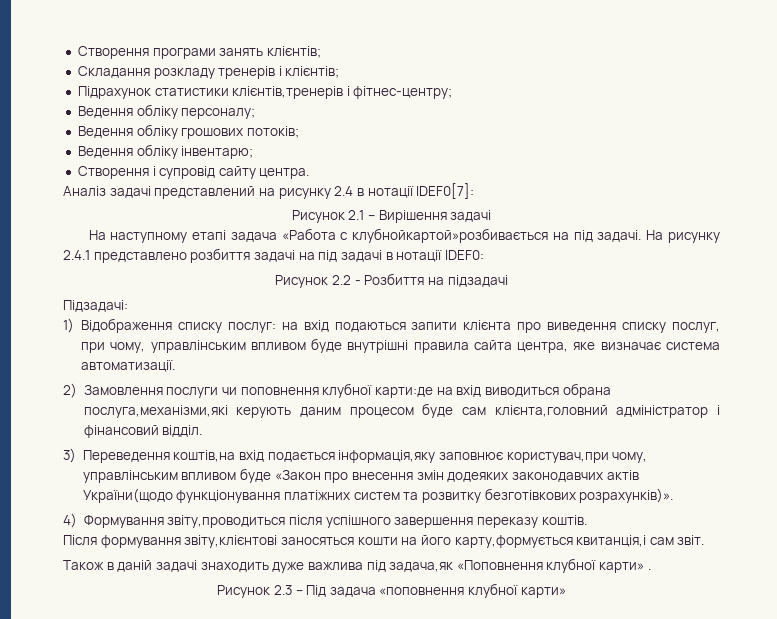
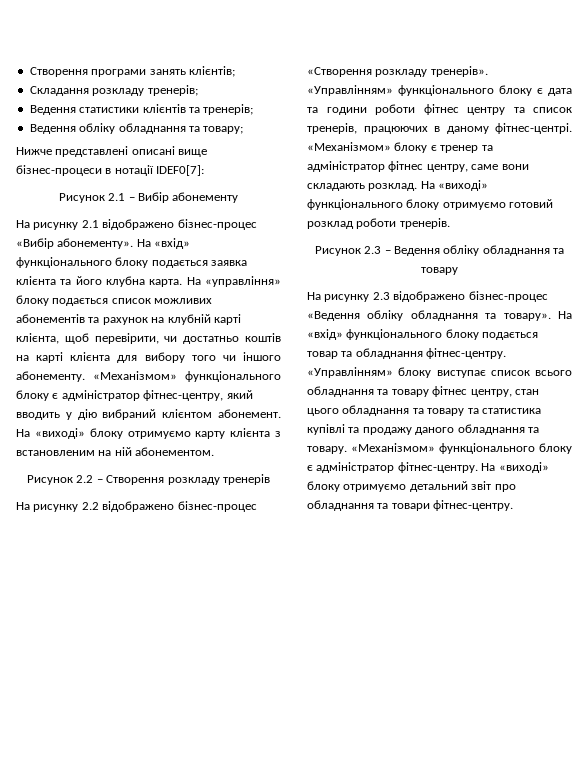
- Складання розкладу тренерів і клієнтів;
- Підрахунок статистики клієнтів,тренерів і фітнес-центру;
- Ведення обліку персоналу;
- Ведення обліку грошових потоків;
- Ведення обліку інвентарю;
- Створення і супровід сайту центра.
- Аналіз задачі представлений на рисунку 2.4 в нотації IDEF0[7]:
+ Складання розкладу тренерів;
+ Ведення статистики клієнтів та тренерів;
+ Ведення обліку обладнання та товару;
+ Нижче представлені описані вище бізнес-процеси в нотації IDEF0[7]:
- Рисунок 2.1 – Вирішення задачі
- На наступному етапі задача «Работа с клубнойкартой»розбивається на під задачі. На рисунку 2.4.1 представлено розбиття задачі на під задачі в нотації IDEF0:
- Рисунок 2.2 - Розбиття на підзадачі
- Підзадачі:
- 1) Відображення списку послуг: на вхід подаються запити клієнта про виведення списку послуг, при чому, управлінським впливом буде внутрішні правила сайта центра, яке визначає система автоматизації.
- 2) Замовлення послуги чи поповнення клубної карти:де на вхід виводиться обрана послуга,механізми,які керують даним процесом буде сам клієнта,головний адміністратор і фінансовий відділ.
- 3) Переведення коштів,на вхід подається інформація,яку заповнює користувач,при чому, управлінським впливом буде «Закон про внесення змін додеяких законодавчих актів України(щодо функціонування платіжних систем та розвитку безготівкових розрахунків)».
- 4) Формування звіту,проводиться після успішного завершення переказу коштів.
- Після формування звіту,клієнтові заносяться кошти на його карту,формується квитанція,і сам звіт.
- Також в даній задачі знаходить дуже важлива під задача,як «Поповнення клубної карти» .
- Рисунок 2.3 – Під задача «поповнення клубної карти»
+ Рисунок 2.1 – Вибір абонементу
+ На рисунку 2.1 відображено бізнес-процес «Вибір абонементу». На «вхід» функціонального блоку подається заявка клієнта та його клубна карта. На «управління» блоку подається список можливих абонементів та рахунок на клубній карті клієнта, щоб перевірити, чи достатньо коштів на карті клієнта для вибору того чи іншого абонементу. «Механізмом» функціонального блоку є адміністратор фітнес-центру, який вводить у дію вибраний клієнтом абонемент. На «виході» блоку отримуємо карту клієнта з встановленим на ній абонементом.
+ Рисунок 2.2 – Створення розкладу тренерів
+ На рисунку 2.2 відображено бізнес-процес «Створення розкладу тренерів». «Управлінням» функціонального блоку є дата та години роботи фітнес центру та список тренерів, працюючих в даному фітнес-центрі. «Механізмом» блоку є тренер та адміністратор фітнес центру, саме вони складають розклад. На «виході» функціонального блоку отримуємо готовий розклад роботи тренерів.
+ Рисунок 2.3 – Ведення обліку обладнання та товару
+ На рисунку 2.3 відображено бізнес-процес «Ведення обліку обладнання та товару». На «вхід» функціонального блоку подається товар та обладнання фітнес-центру. «Управлінням» блоку виступає список всього обладнання та товару фітнес центру, стан цього обладнання та товару та статистика купівлі та продажу даного обладнання та товару. «Механізмом» функціонального блоку є адміністратор фітнес-центру. На «виході» блоку отримуємо детальний звіт про обладнання та товари фітнес-центру.

